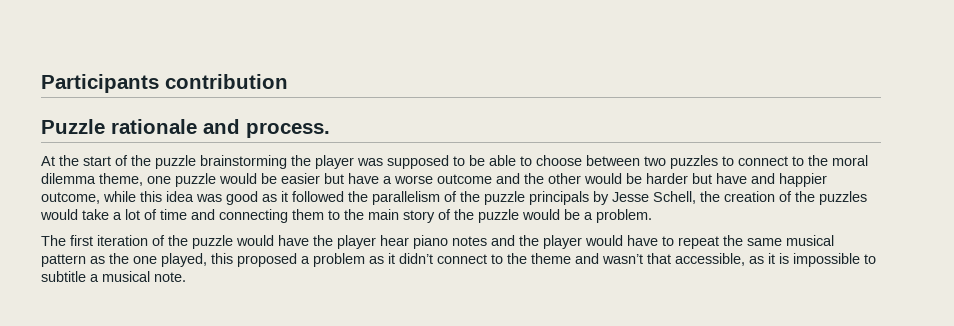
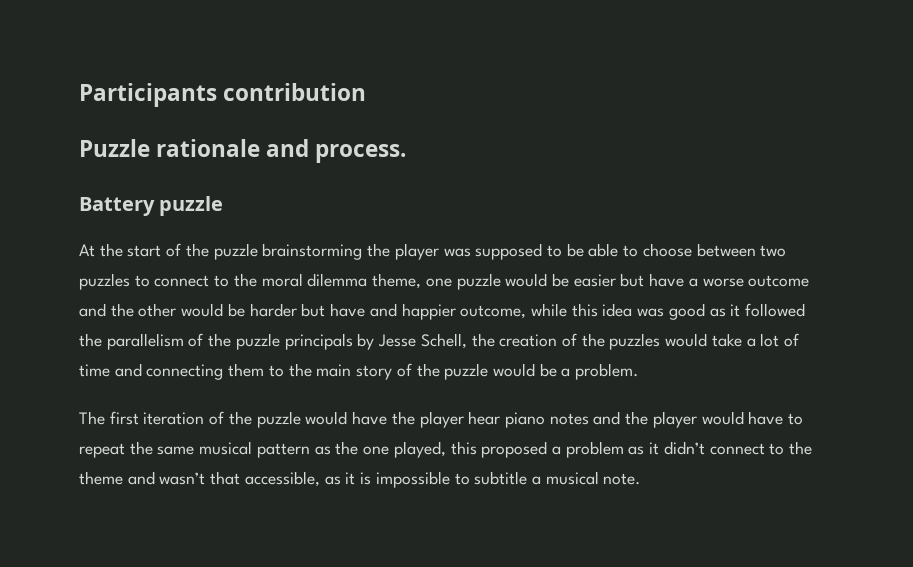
+ Battery puzzle

